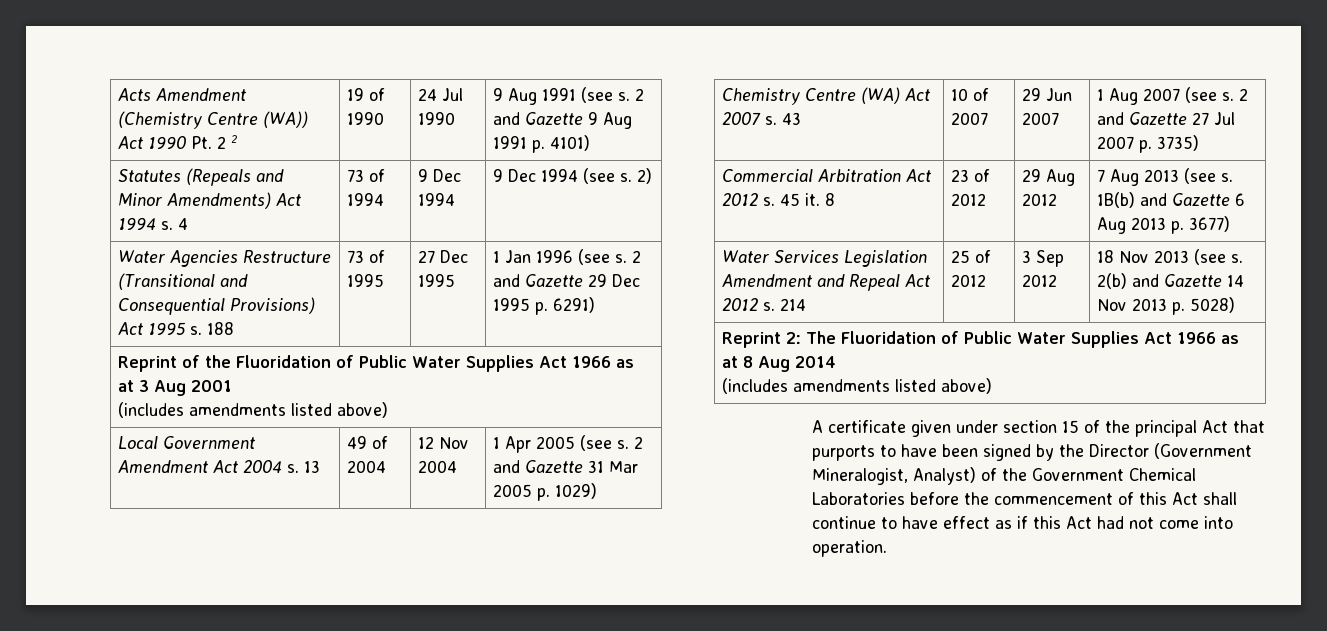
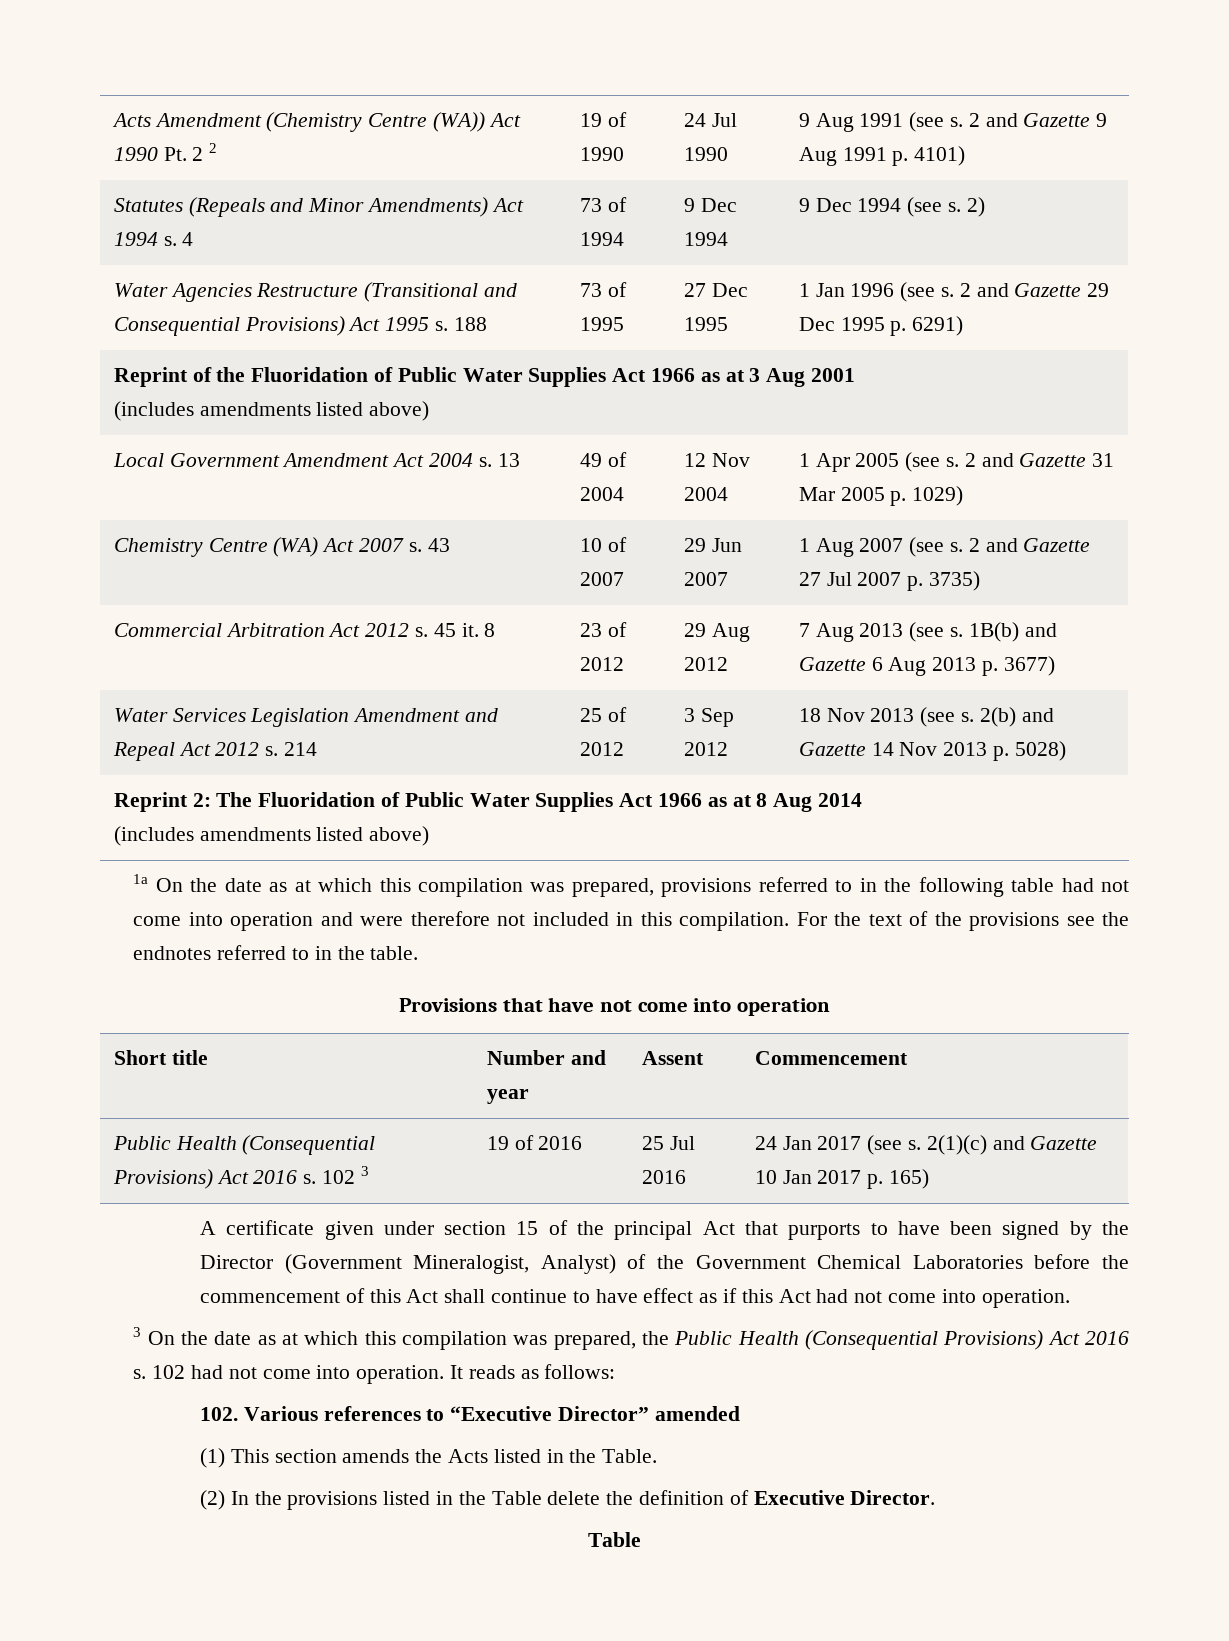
+ 1a On the date as at which this compilation was prepared, provisions referred to in the following table had not come into operation and were therefore not included in this compilation. For the text of the provisions see the endnotes referred to in the table.
+ Provisions that have not come into operation
+ Short title | Number and year | Assent | Commencement
+ Public Health (Consequential Provisions) Act 2016 s. 102 3 | 19 of 2016 | 25 Jul 2016 | 24 Jan 2017 (see s. 2(1)(c) and Gazette 10 Jan 2017 p. 165)
+ 3 On the date as at which this compilation was prepared, the Public Health (Consequential Provisions) Act 2016 s. 102 had not come into operation. It reads as follows:
+ 102. Various references to “Executive Director” amended
+ (1) This section amends the Acts listed in the Table.
+ (2) In the provisions listed in the Table delete the definition of Executive Director.
+ Table

